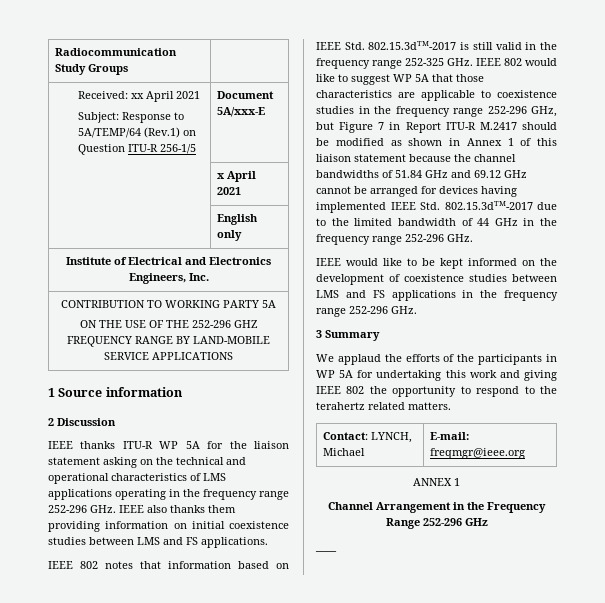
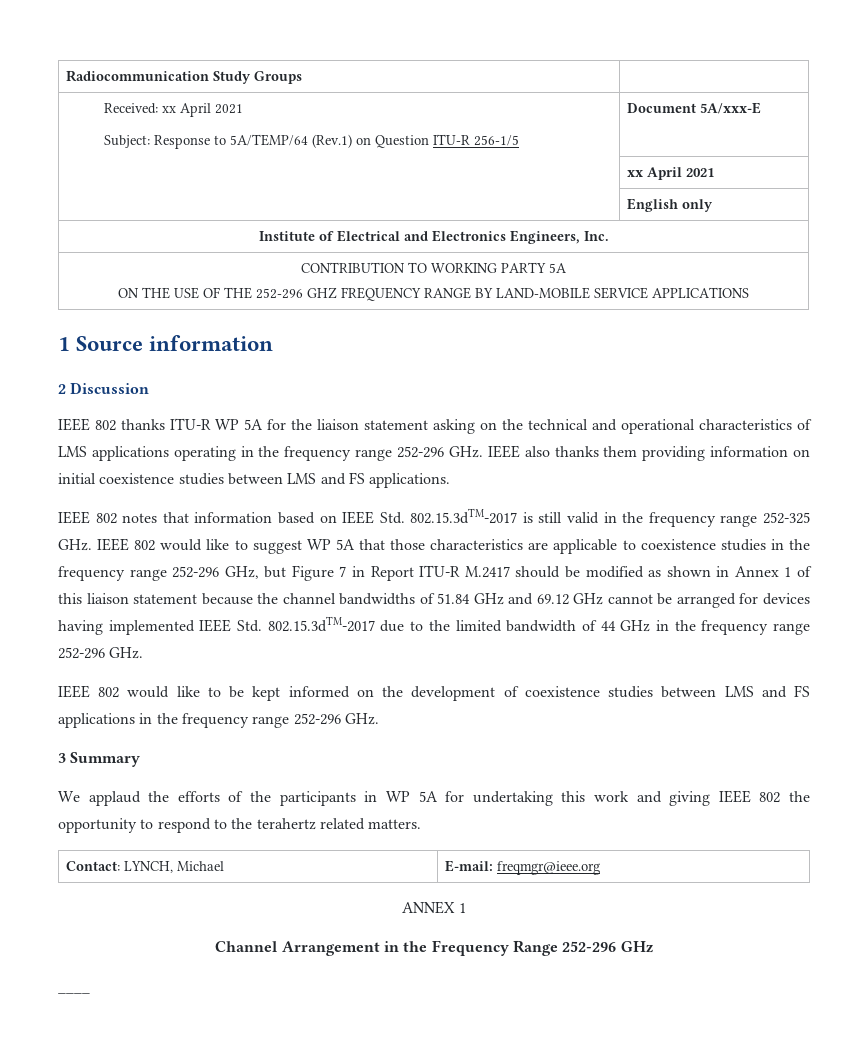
- | x April 2021
+ | xx April 2021
- IEEE thanks ITU-R WP 5A for the liaison statement asking on the technical and operational characteristics of LMS applications operating in the frequency range 252-296 GHz. IEEE also thanks them providing information on initial coexistence studies between LMS and FS applications.
+ IEEE 802 thanks ITU-R WP 5A for the liaison statement asking on the technical and operational characteristics of LMS applications operating in the frequency range 252-296 GHz. IEEE also thanks them providing information on initial coexistence studies between LMS and FS applications.
- IEEE would like to be kept informed on the development of coexistence studies between LMS and FS applications in the frequency range 252-296 GHz.
+ IEEE 802 would like to be kept informed on the development of coexistence studies between LMS and FS applications in the frequency range 252-296 GHz.

